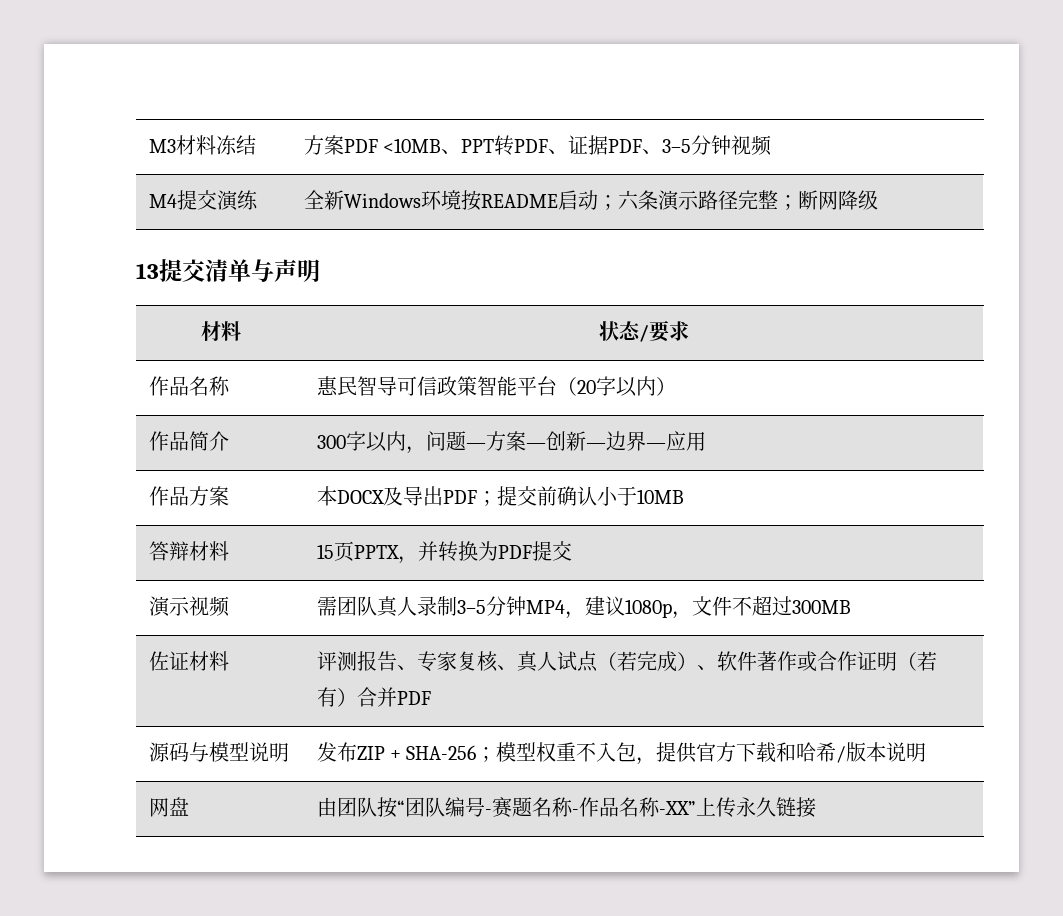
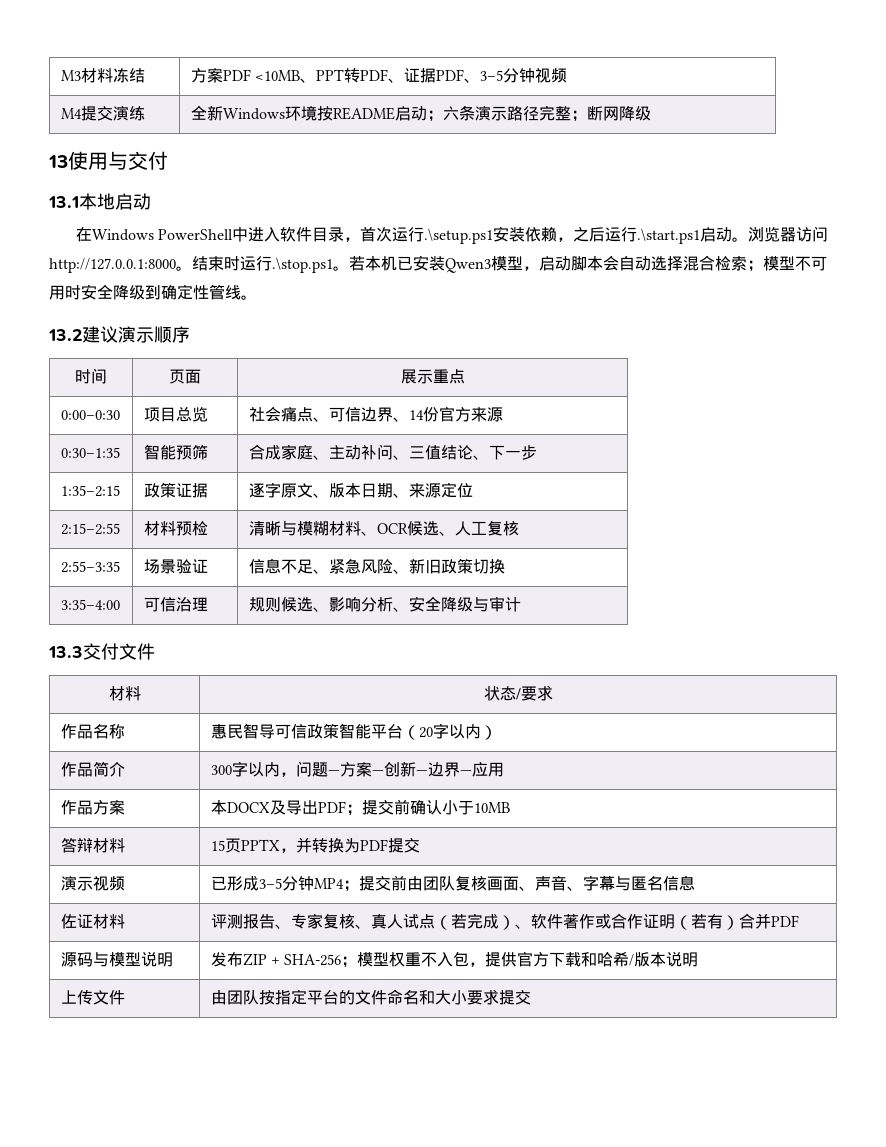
- 13提交清单与声明
+ 13使用与交付
+ 13.1本地启动
+ 在Windows PowerShell中进入软件目录，首次运行.\setup.ps1安装依赖，之后运行.\start.ps1启动。浏览器访问http://127.0.0.1:8000。结束时运行.\stop.ps1。若本机已安装Qwen3模型，启动脚本会自动选择混合检索；模型不可用时安全降级到确定性管线。
+ 13.2建议演示顺序
+ 时间 | 页面 | 展示重点
+ 0:00–0:30 | 项目总览 | 社会痛点、可信边界、14份官方来源
+ 0:30–1:35 | 智能预筛 | 合成家庭、主动补问、三值结论、下一步
+ 1:35–2:15 | 政策证据 | 逐字原文、版本日期、来源定位
+ 2:15–2:55 | 材料预检 | 清晰与模糊材料、OCR候选、人工复核
+ 2:55–3:35 | 场景验证 | 信息不足、紧急风险、新旧政策切换
+ 3:35–4:00 | 可信治理 | 规则候选、影响分析、安全降级与审计
+ 13.3交付文件
- 演示视频 | 需团队真人录制3–5分钟MP4，建议1080p，文件不超过300MB
+ 演示视频 | 已形成3–5分钟MP4；提交前由团队复核画面、声音、字幕与匿名信息
- 网盘 | 由团队按“团队编号-赛题名称-作品名称-XX”上传永久链接
+ 上传文件 | 由团队按指定平台的文件命名和大小要求提交

